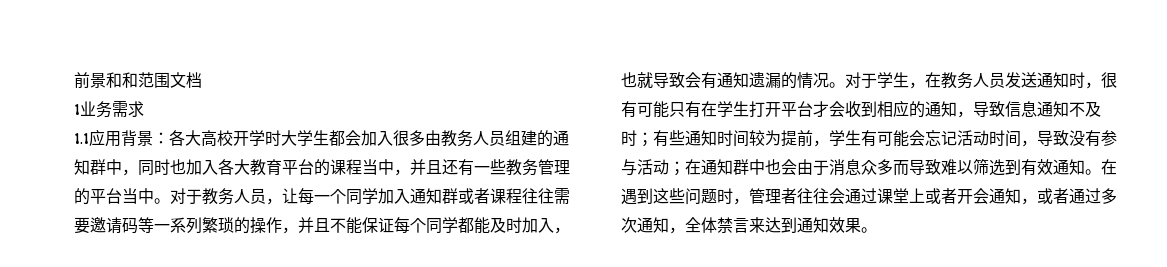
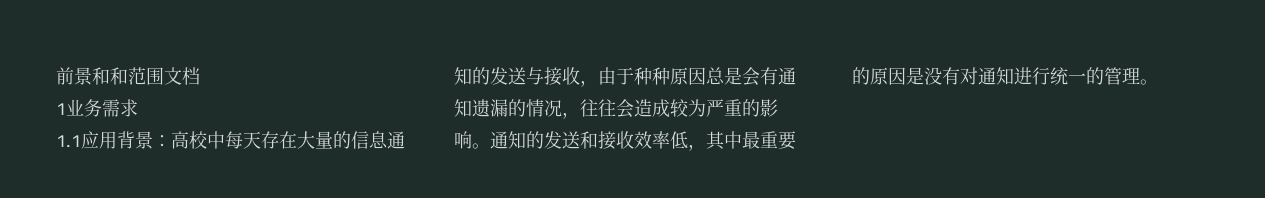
- 1.1应用背景：各大高校开学时大学生都会加入很多由教务人员组建的通知群中，同时也加入各大教育平台的课程当中，并且还有一些教务管理的平台当中。对于教务人员，让每一个同学加入通知群或者课程往往需要邀请码等一系列繁琐的操作，并且不能保证每个同学都能及时加入，也就导致会有通知遗漏的情况。对于学生，在教务人员发送通知时，很有可能只有在学生打开平台才会收到相应的通知，导致信息通知不及时；有些通知时间较为提前，学生有可能会忘记活动时间，导致没有参与活动；在通知群中也会由于消息众多而导致难以筛选到有效通知。在遇到这些问题时，管理者往往会通过课堂上或者开会通知，或者通过多次通知，全体禁言来达到通知效果。
+ 1.1应用背景：高校中每天存在大量的信息通知的发送与接收，由于种种原因总是会有通知遗漏的情况，往往会造成较为严重的影响。通知的发送和接收效率低，其中最重要的原因是没有对通知进行统一的管理。

